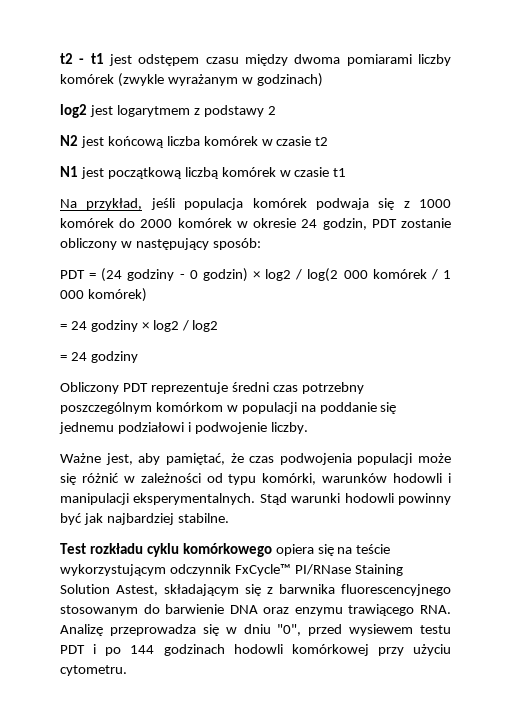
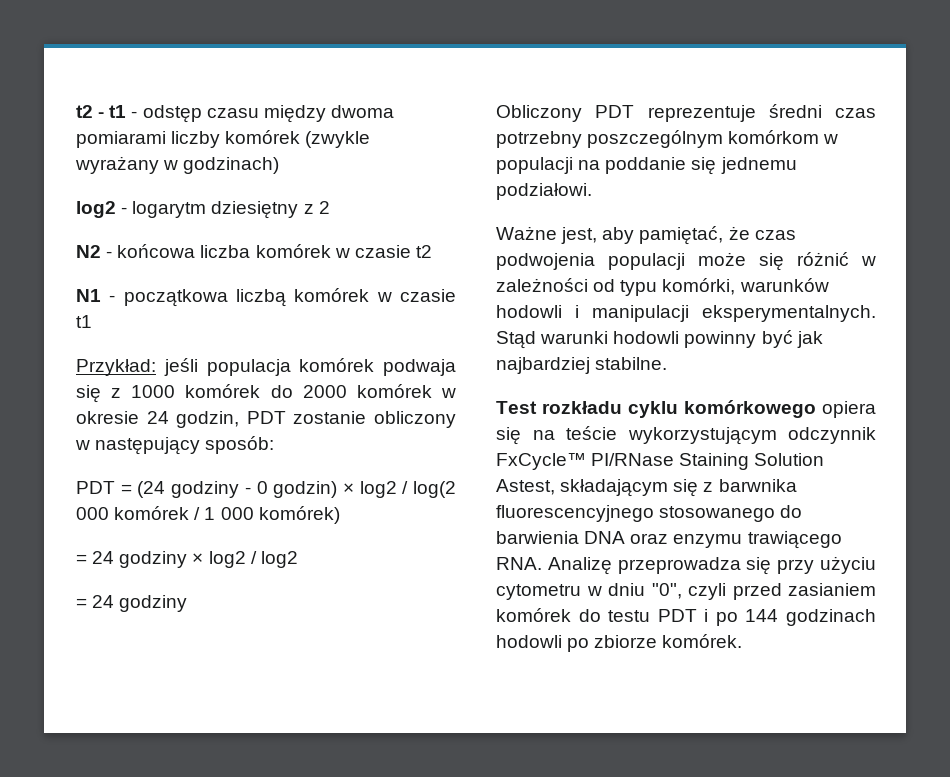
- t2 - t1 jest odstępem czasu między dwoma pomiarami liczby komórek (zwykle wyrażanym w godzinach)
+ t2 - t1 - odstęp czasu między dwoma pomiarami liczby komórek (zwykle wyrażany w godzinach)
- log2 jest logarytmem z podstawy 2
+ log2 - logarytm dziesiętny z 2
- N2 jest końcową liczba komórek w czasie t2
+ N2 - końcowa liczba komórek w czasie t2
- N1 jest początkową liczbą komórek w czasie t1
+ N1 - początkowa liczbą komórek w czasie t1
- Na przykład, jeśli populacja komórek podwaja się z 1000 komórek do 2000 komórek w okresie 24 godzin, PDT zostanie obliczony w następujący sposób:
+ Przykład: jeśli populacja komórek podwaja się z 1000 komórek do 2000 komórek w okresie 24 godzin, PDT zostanie obliczony w następujący sposób:
- Obliczony PDT reprezentuje średni czas potrzebny poszczególnym komórkom w populacji na poddanie się jednemu podziałowi i podwojenie liczby.
+ Obliczony PDT reprezentuje średni czas potrzebny poszczególnym komórkom w populacji na poddanie się jednemu podziałowi.
- Test rozkładu cyklu komórkowego opiera się na teście wykorzystującym odczynnik FxCycle™ PI/RNase Staining Solution Astest, składającym się z barwnika fluorescencyjnego stosowanym do barwienie DNA oraz enzymu trawiącego RNA. Analizę przeprowadza się w dniu "0", przed wysiewem testu PDT i po 144 godzinach hodowli komórkowej przy użyciu cytometru.
+ Test rozkładu cyklu komórkowego opiera się na teście wykorzystującym odczynnik FxCycle™ PI/RNase Staining Solution Astest, składającym się z barwnika fluorescencyjnego stosowanego do barwienia DNA oraz enzymu trawiącego RNA. Analizę przeprowadza się przy użyciu cytometru w dniu "0", czyli przed zasianiem komórek do testu PDT i po 144 godzinach hodowli po zbiorze komórek.

